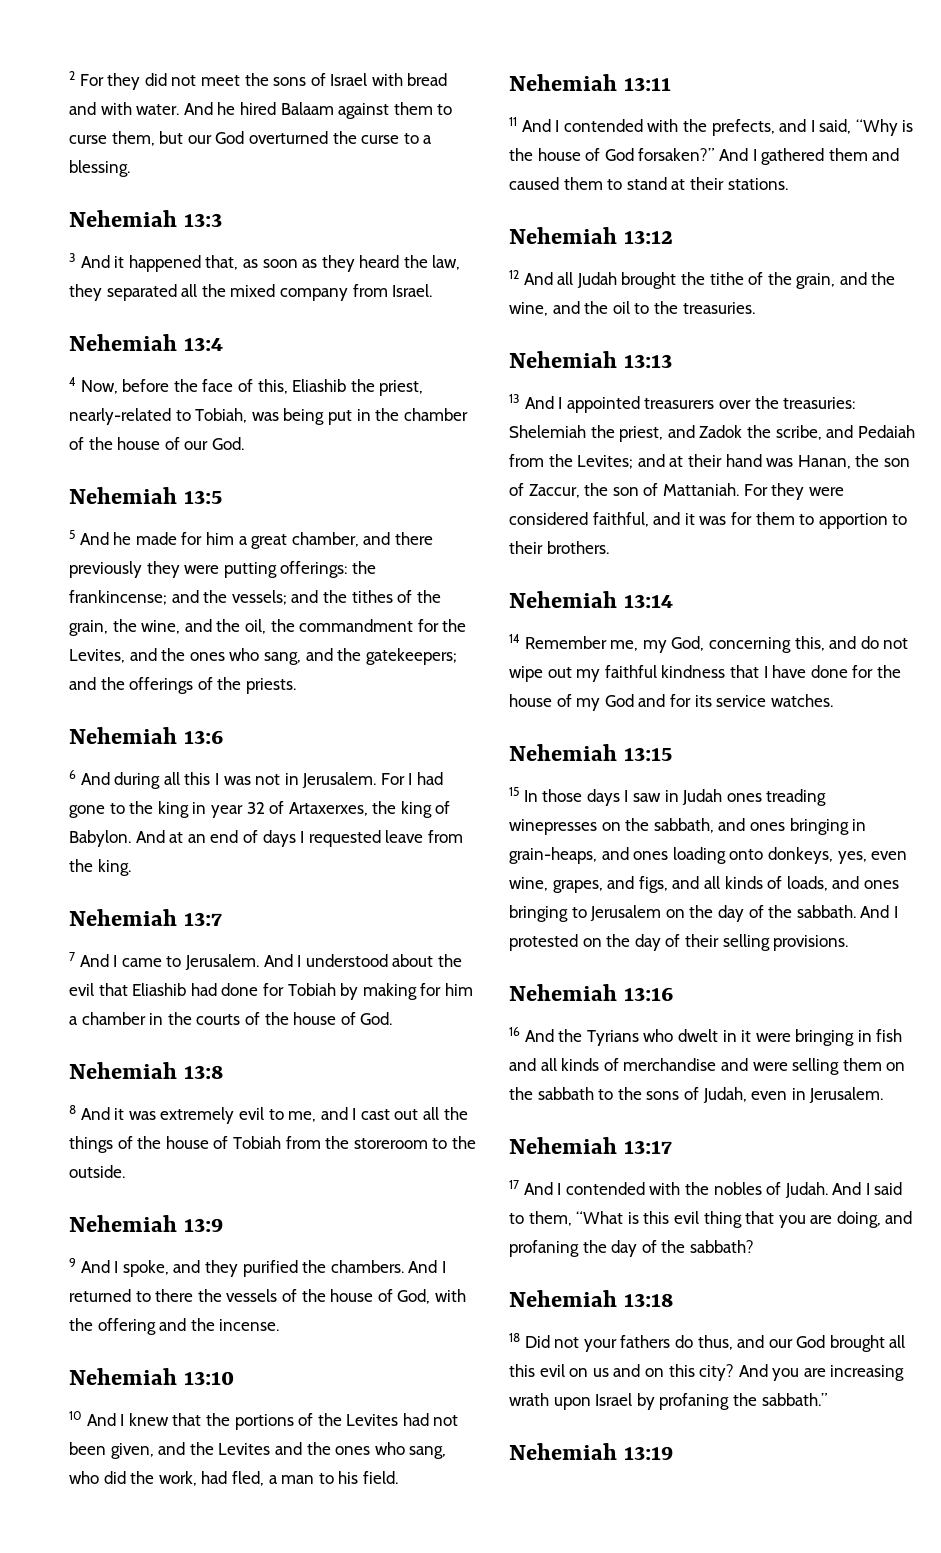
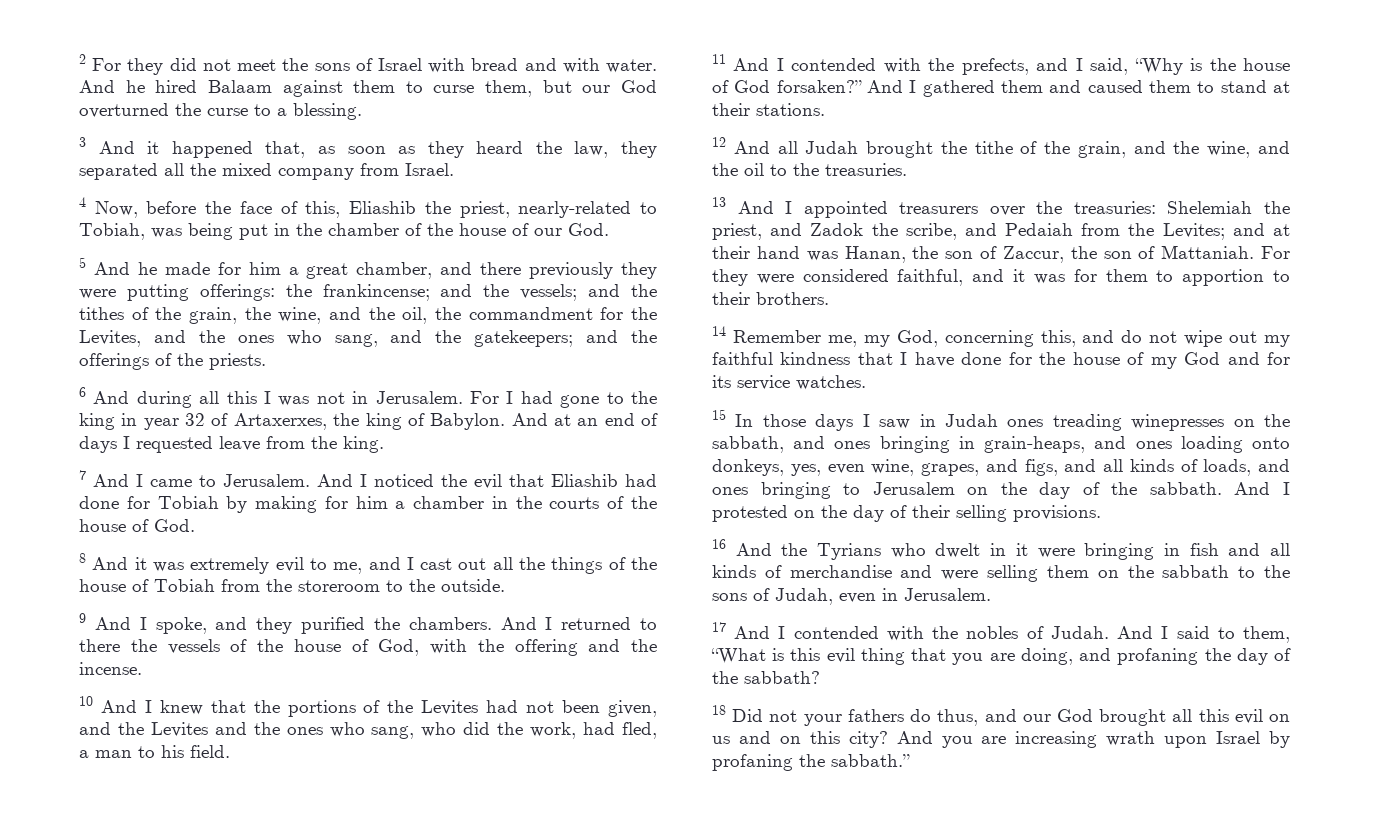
- Nehemiah 13:3
- Nehemiah 13:4
- Nehemiah 13:5
- Nehemiah 13:6
- Nehemiah 13:7
- And I understood about the evil that Eliashib had done for Tobiah by making for him a chamber in the courts of the house of God.
+ And I noticed the evil that Eliashib had done for Tobiah by making for him a chamber in the courts of the house of God.
- Nehemiah 13:8
- Nehemiah 13:9
- Nehemiah 13:10
- Nehemiah 13:11
- Nehemiah 13:12
- Nehemiah 13:13
- Nehemiah 13:14
- Nehemiah 13:15
- Nehemiah 13:16
- Nehemiah 13:17
- Nehemiah 13:18
- Nehemiah 13:19

